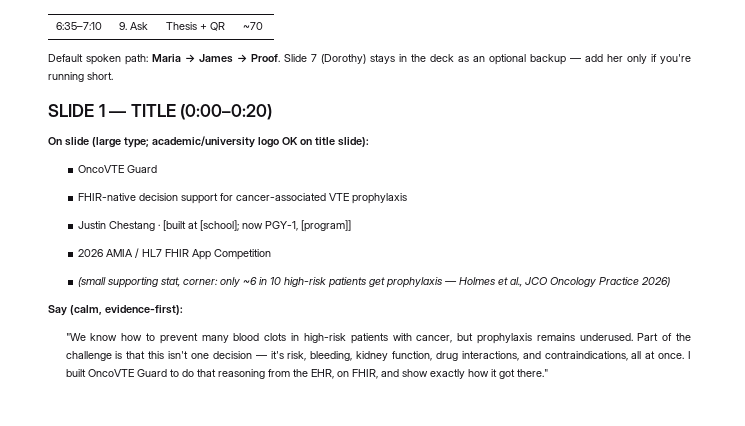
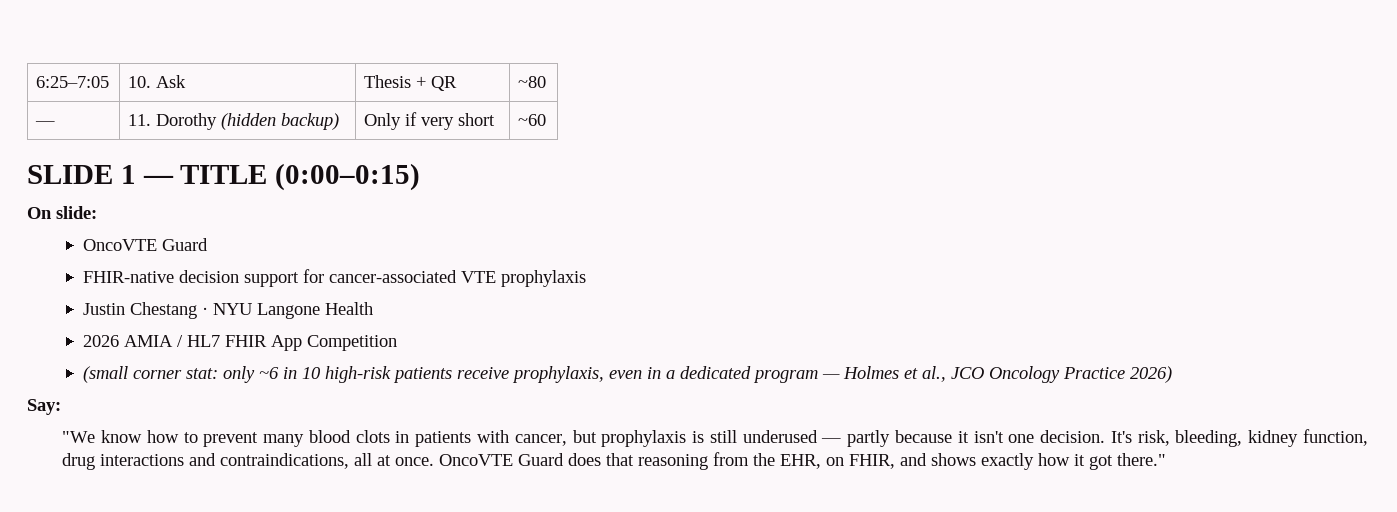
- 6:35–7:10 | 9. Ask | Thesis + QR | ~70
- Default spoken path: Maria → James → Proof. Slide 7 (Dorothy) stays in the deck as an optional backup — add her only if you're running short.
+ 6:25–7:05 | 10. Ask | Thesis + QR | ~80
+ — | 11. Dorothy (hidden backup) | Only if very short | ~60
- SLIDE 1 — TITLE (0:00–0:20)
+ SLIDE 1 — TITLE (0:00–0:15)
- On slide (large type; academic/university logo OK on title slide):
+ On slide:
- Justin Chestang · [built at [school]; now PGY-1, [program]]
+ Justin Chestang · NYU Langone Health
- (small supporting stat, corner: only ~6 in 10 high-risk patients get prophylaxis — Holmes et al., JCO Oncology Practice 2026)
+ (small corner stat: only ~6 in 10 high-risk patients receive prophylaxis, even in a dedicated program — Holmes et al., JCO Oncology Practice 2026)
- Say (calm, evidence-first):
+ Say:
- "We know how to prevent many blood clots in high-risk patients with cancer, but prophylaxis remains underused. Part of the challenge is that this isn't one decision — it's risk, bleeding, kidney function, drug interactions, and contraindications, all at once.
+ "We know how to prevent many blood clots in patients with cancer, but prophylaxis is still underused — partly because it isn't one decision. It's risk, bleeding, kidney function, drug interactions and contraindications, all at once.
- I built OncoVTE Guard to do that reasoning from the EHR, on FHIR, and show exactly how it got there."
+ OncoVTE Guard does that reasoning from the EHR, on FHIR, and shows exactly how it got there."

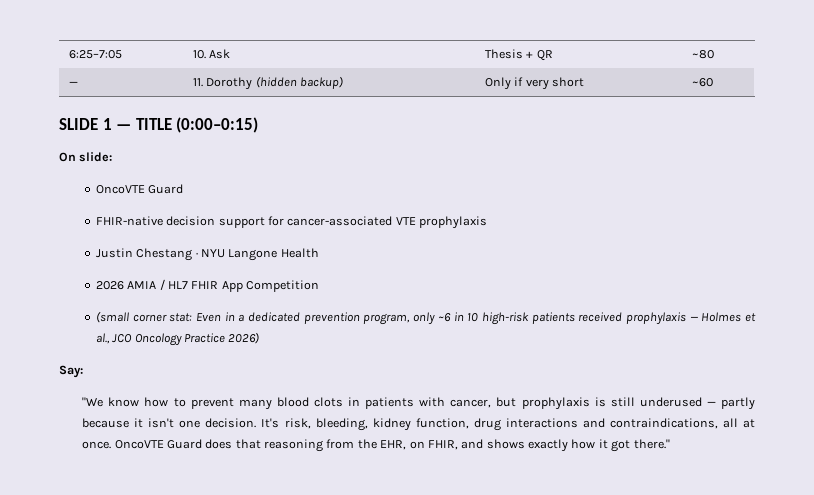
- (small corner stat: only ~6 in 10 high-risk patients receive prophylaxis, even in a dedicated program — Holmes et al., JCO Oncology Practice 2026)
+ (small corner stat: Even in a dedicated prevention program, only ~6 in 10 high-risk patients received prophylaxis — Holmes et al., JCO Oncology Practice 2026)

